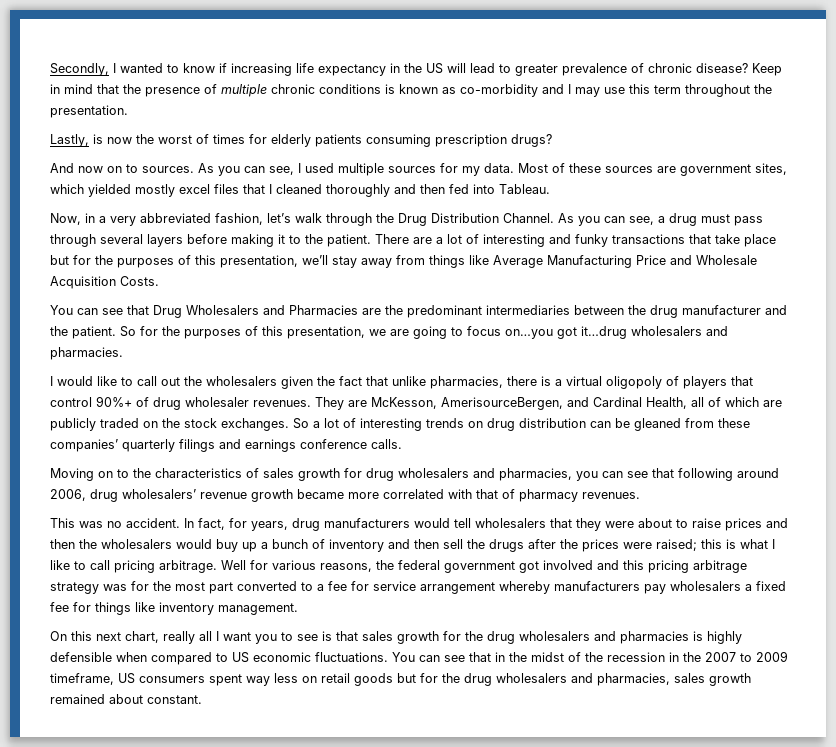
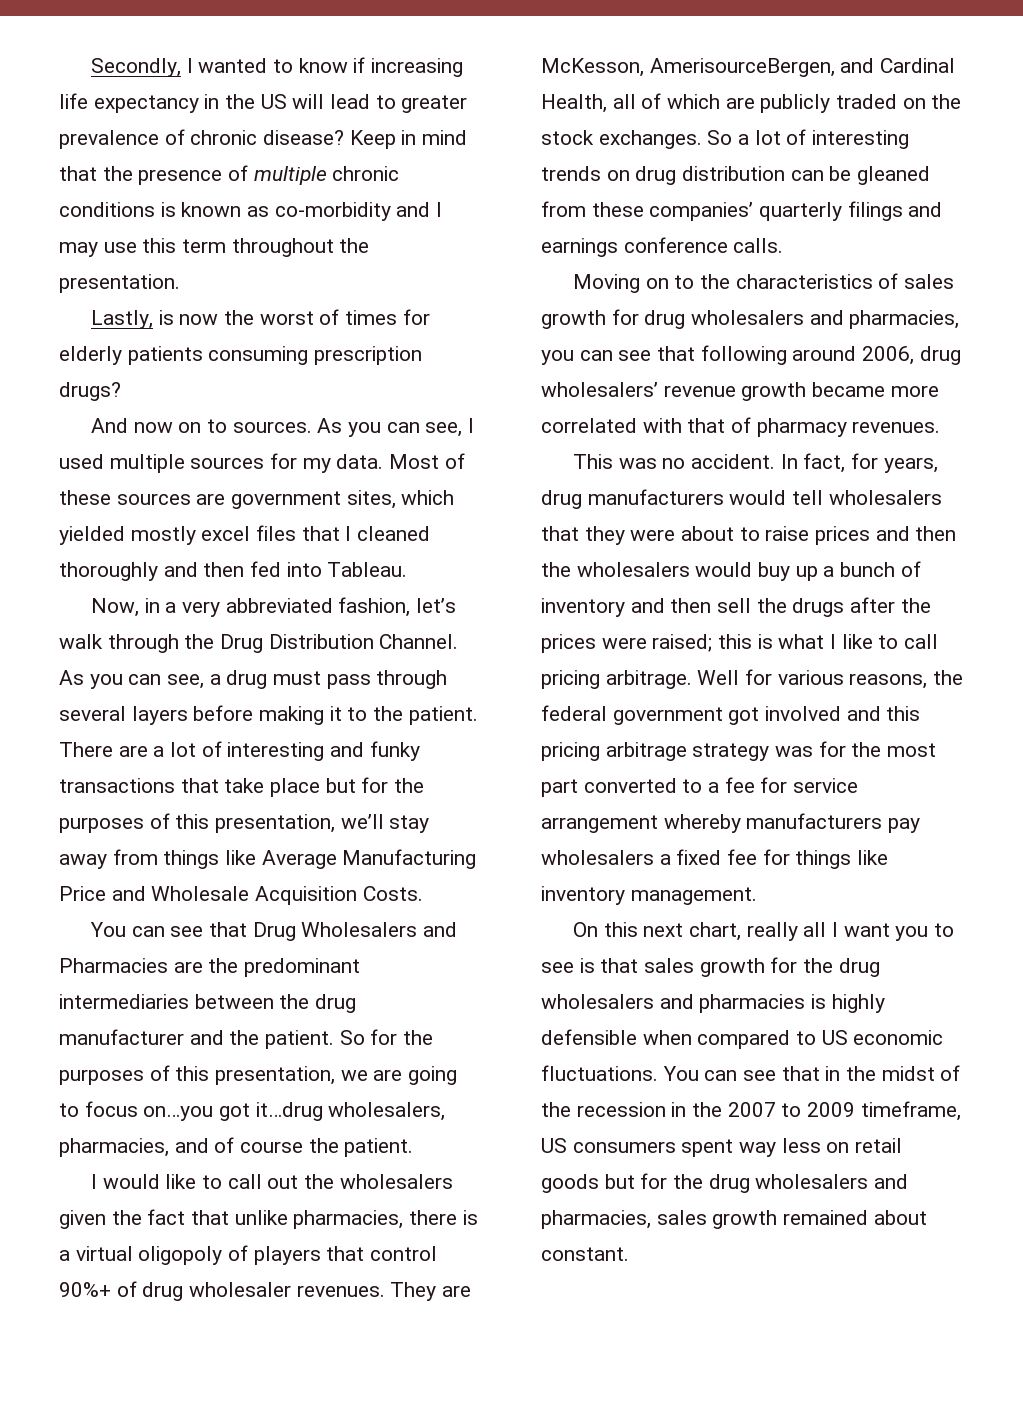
- So for the purposes of this presentation, we are going to focus on…you got it…drug wholesalers and pharmacies.
+ So for the purposes of this presentation, we are going to focus on…you got it…drug wholesalers, pharmacies, and of course the patient.

